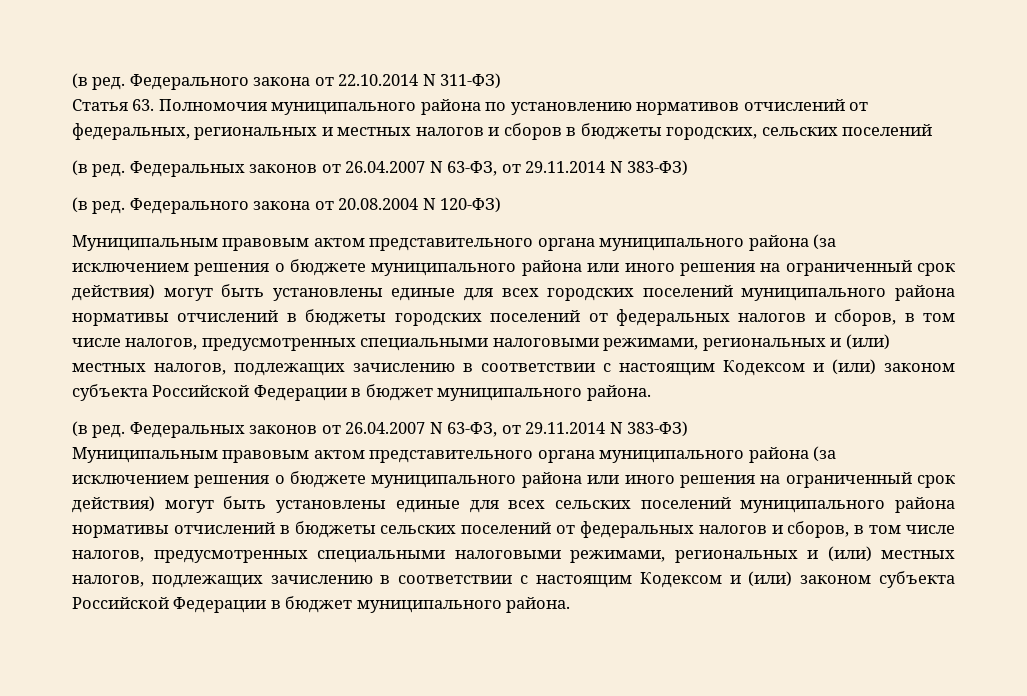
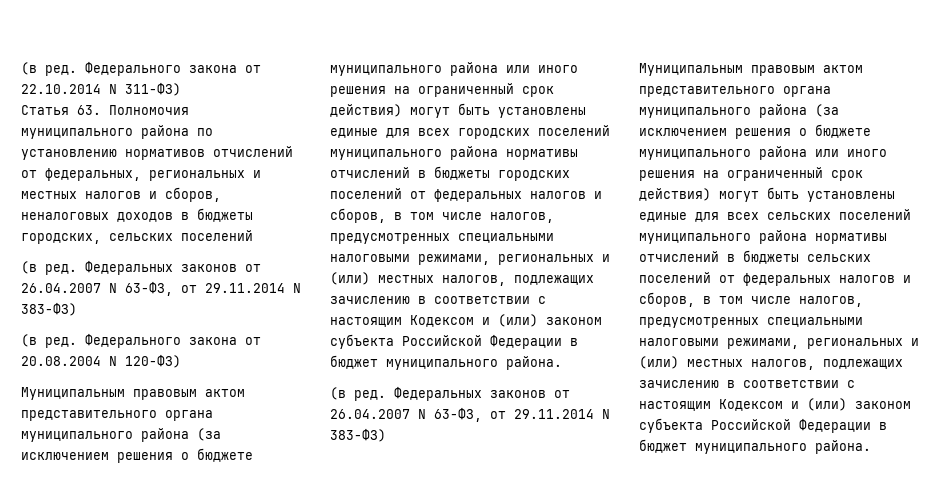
- Статья 63. Полномочия муниципального района по установлению нормативов отчислений от федеральных, региональных и местных налогов и сборов в бюджеты городских, сельских поселений
+ Статья 63. Полномочия муниципального района по установлению нормативов отчислений от федеральных, региональных и местных налогов и сборов, неналоговых доходов в бюджеты городских, сельских поселений

